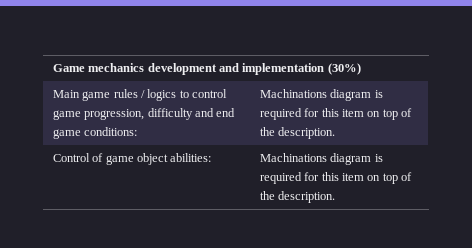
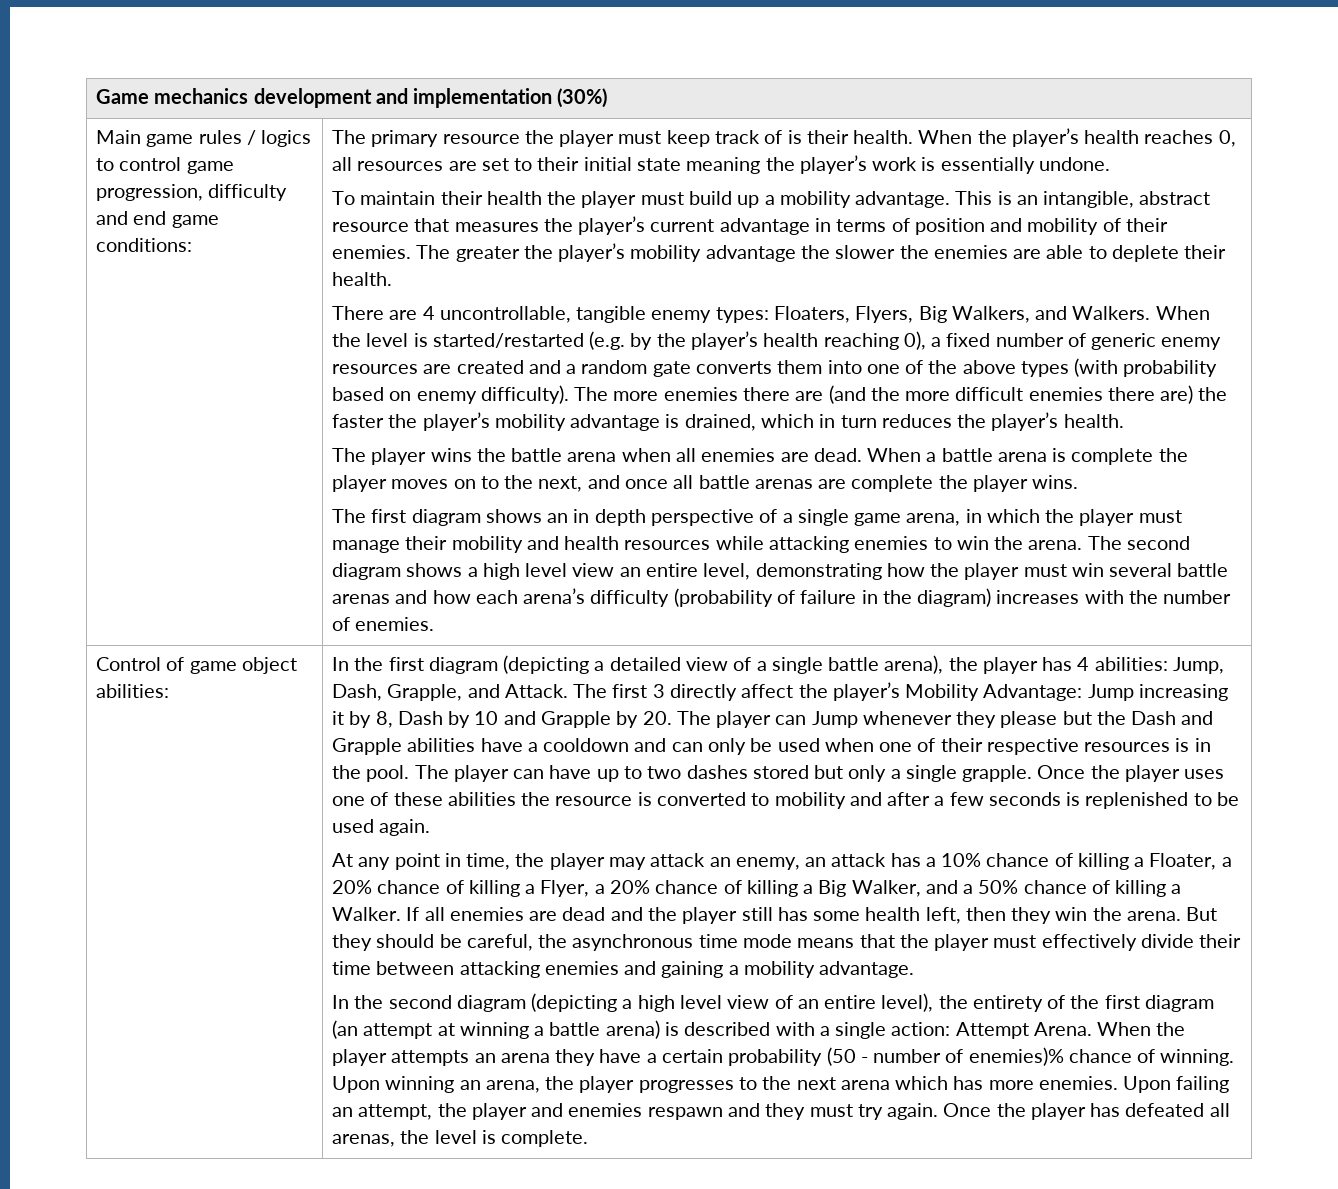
- Main game rules / logics to control game progression, difficulty and end game conditions: | Machinations diagram is required for this item on top of the description.
+ Main game rules / logics to control game progression, difficulty and end game conditions: | The primary resource the player must keep track of is their health. When the player’s health reaches 0, all resources are set to their initial state meaning the player’s work is essentially undone.
+ To maintain their health the player must build up a mobility advantage. This is an intangible, abstract resource that measures the player’s current advantage in terms of position and mobility of their enemies. The greater the player’s mobility advantage the slower the enemies are able to deplete their health.
+ There are 4 uncontrollable, tangible enemy types: Floaters, Flyers, Big Walkers, and Walkers. When the level is started/restarted (e.g. by the player’s health reaching 0), a fixed number of generic enemy resources are created and a random gate converts them into one of the above types (with probability based on enemy difficulty). The more enemies there are (and the more difficult enemies there are) the faster the player’s mobility advantage is drained, which in turn reduces the player’s health.
+ The player wins the battle arena when all enemies are dead. When a battle arena is complete the player moves on to the next, and once all battle arenas are complete the player wins.
+ The first diagram shows an in depth perspective of a single game arena, in which the player must manage their mobility and health resources while attacking enemies to win the arena. The second diagram shows a high level view an entire level, demonstrating how the player must win several battle arenas and how each arena’s difficulty (probability of failure in the diagram) increases with the number of enemies.
- Control of game object abilities: | Machinations diagram is required for this item on top of the description.
+ Control of game object abilities: | In the first diagram (depicting a detailed view of a single battle arena), the player has 4 abilities: Jump, Dash, Grapple, and Attack. The first 3 directly affect the player’s Mobility Advantage: Jump increasing it by 8, Dash by 10 and Grapple by 20. The player can Jump whenever they please but the Dash and Grapple abilities have a cooldown and can only be used when one of their respective resources is in the pool. The player can have up to two dashes stored but only a single grapple. Once the player uses one of these abilities the resource is converted to mobility and after a few seconds is replenished to be used again.
+ At any point in time, the player may attack an enemy, an attack has a 10% chance of killing a Floater, a 20% chance of killing a Flyer, a 20% chance of killing a Big Walker, and a 50% chance of killing a Walker. If all enemies are dead and the player still has some health left, then they win the arena. But they should be careful, the asynchronous time mode means that the player must effectively divide their time between attacking enemies and gaining a mobility advantage.
+ In the second diagram (depicting a high level view of an entire level), the entirety of the first diagram (an attempt at winning a battle arena) is described with a single action: Attempt Arena. When the player attempts an arena they have a certain probability (50 - number of enemies)% chance of winning. Upon winning an arena, the player progresses to the next arena which has more enemies. Upon failing an attempt, the player and enemies respawn and they must try again. Once the player has defeated all arenas, the level is complete.

